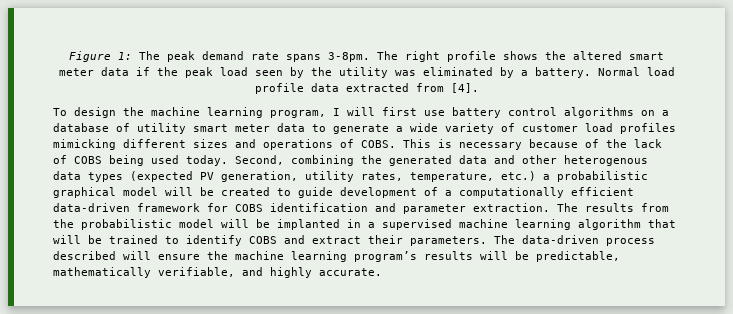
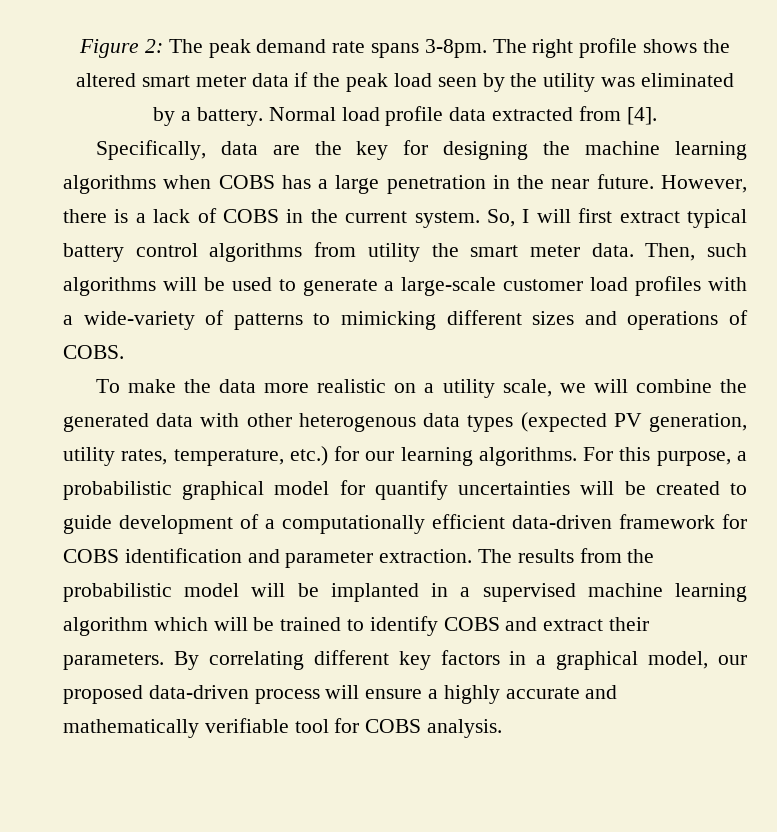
- Figure 1: The peak demand rate spans 3-8pm.
+ Figure 2: The peak demand rate spans 3-8pm.
- To design the machine learning program, I will first use battery control algorithms on a database of utility smart meter data to generate a wide variety of customer load profiles mimicking different sizes and operations of COBS. This is necessary because of the lack of COBS being used today. Second, combining the generated data and other heterogenous data types (expected PV generation, utility rates, temperature, etc.) a probabilistic graphical model will be created to guide development of a computationally efficient data-driven framework for COBS identification and parameter extraction.
+ Specifically, data are the key for designing the machine learning algorithms when COBS has a large penetration in the near future. However, there is a lack of COBS in the current system. So, I will first extract typical battery control algorithms from utility the smart meter data. Then, such algorithms will be used to generate a large-scale customer load profiles with a wide-variety of patterns to mimicking different sizes and operations of COBS.
+ To make the data more realistic on a utility scale, we will combine the generated data with other heterogenous data types (expected PV generation, utility rates, temperature, etc.) for our learning algorithms. For this purpose, a probabilistic graphical model for quantify uncertainties will be created to guide development of a computationally efficient data-driven framework for COBS identification and parameter extraction.
- The results from the probabilistic model will be implanted in a supervised machine learning algorithm that will be trained to identify COBS and extract their parameters.
+ The results from the probabilistic model will be implanted in a supervised machine learning algorithm which will be trained to identify COBS and extract their parameters.
- The data-driven process described will ensure the machine learning program’s results will be predictable, mathematically verifiable, and highly accurate.
+ By correlating different key factors in a graphical model, our proposed data-driven process will ensure a highly accurate and mathematically verifiable tool for COBS analysis.

